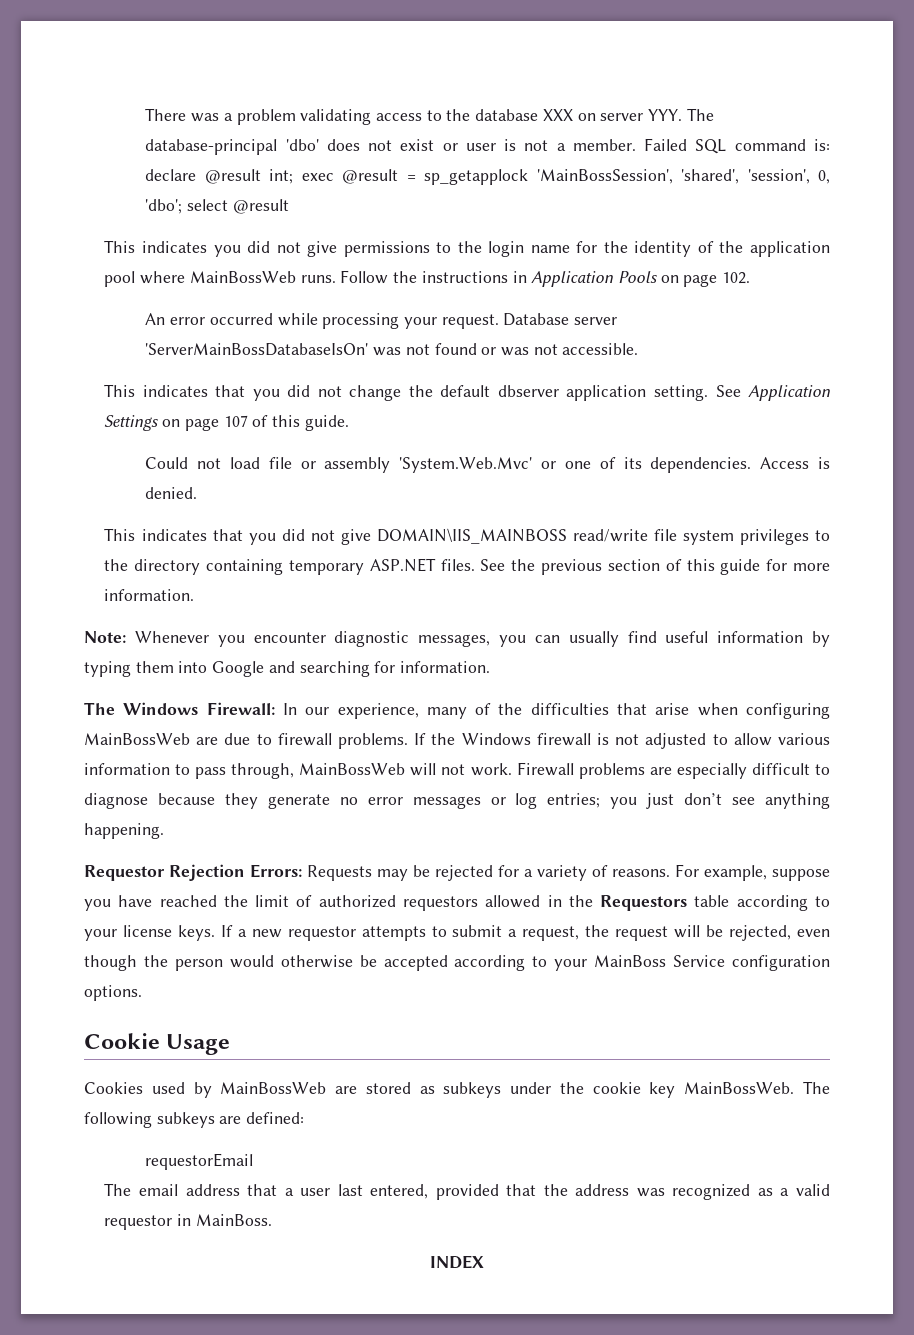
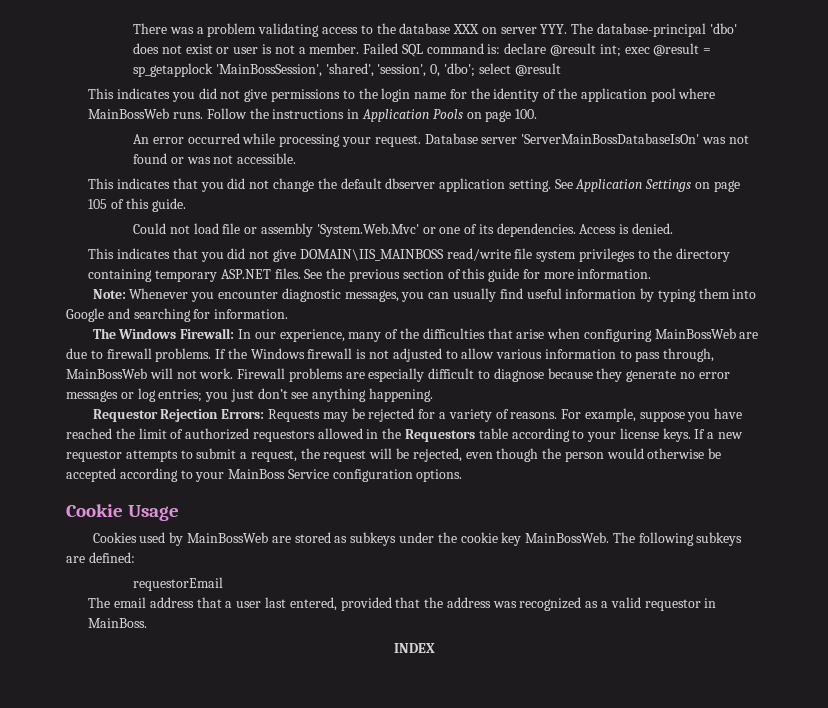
- Follow the instructions in Application Pools on page 102.
+ Follow the instructions in Application Pools on page 100.
- See Application Settings on page 107 of this guide.
+ See Application Settings on page 105 of this guide.

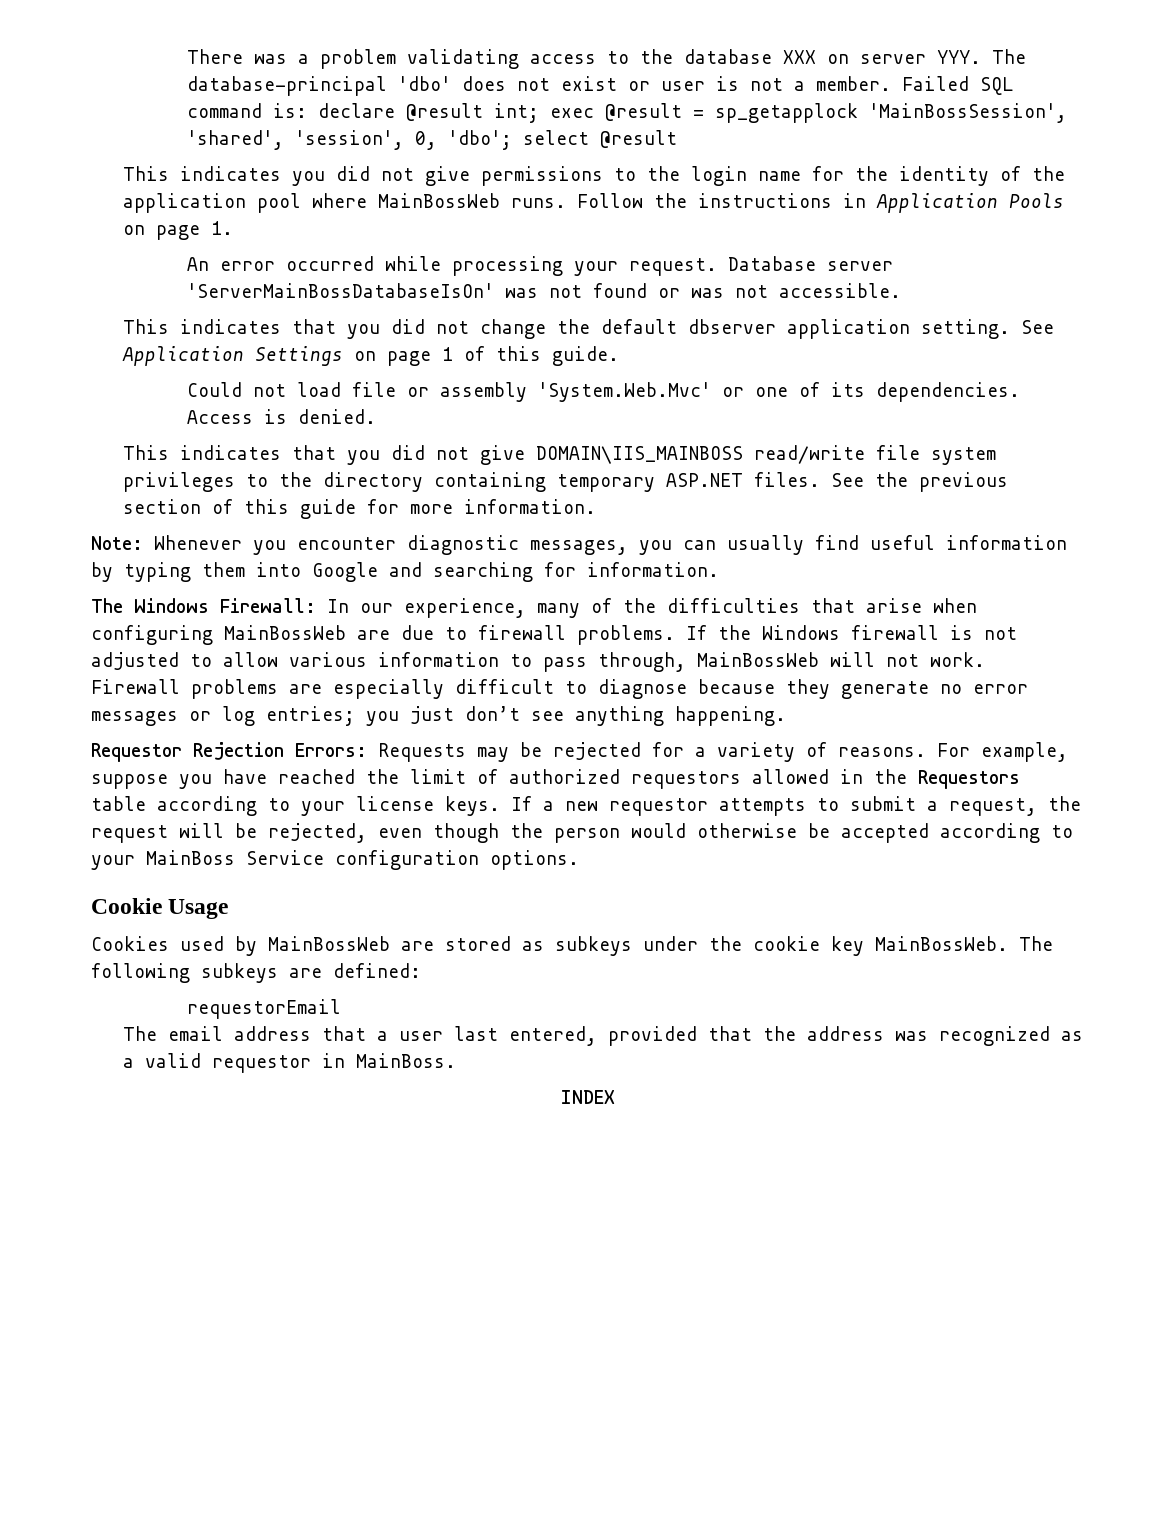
- Follow the instructions in Application Pools on page 100.
+ Follow the instructions in Application Pools on page 1.
- See Application Settings on page 105 of this guide.
+ See Application Settings on page 1 of this guide.

